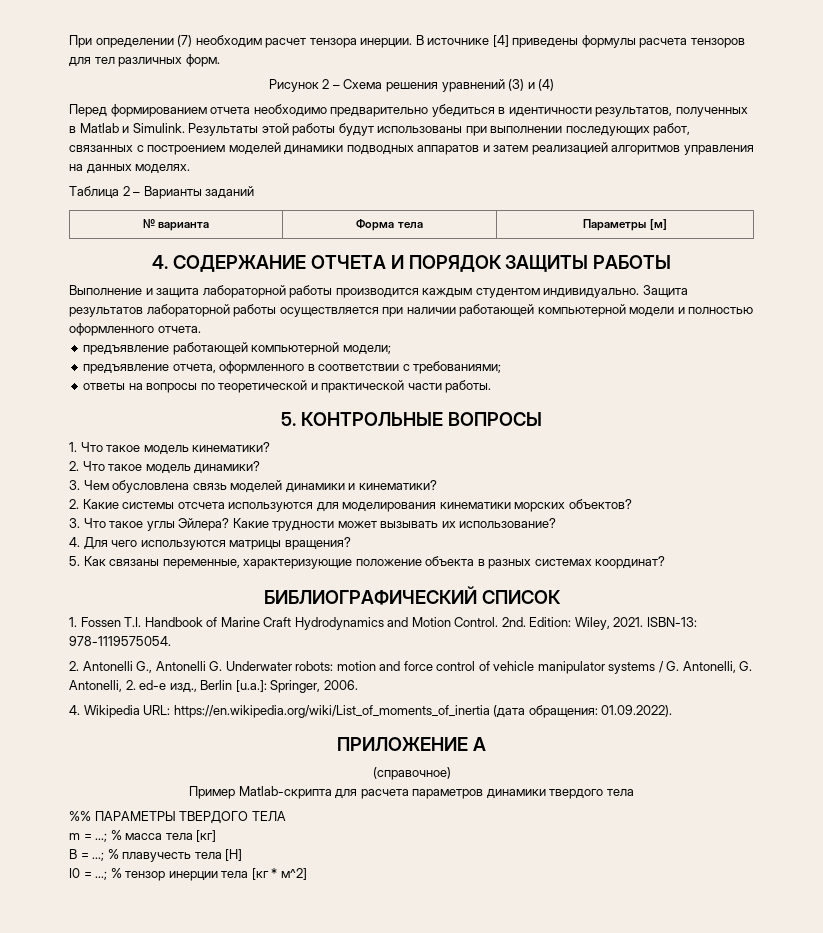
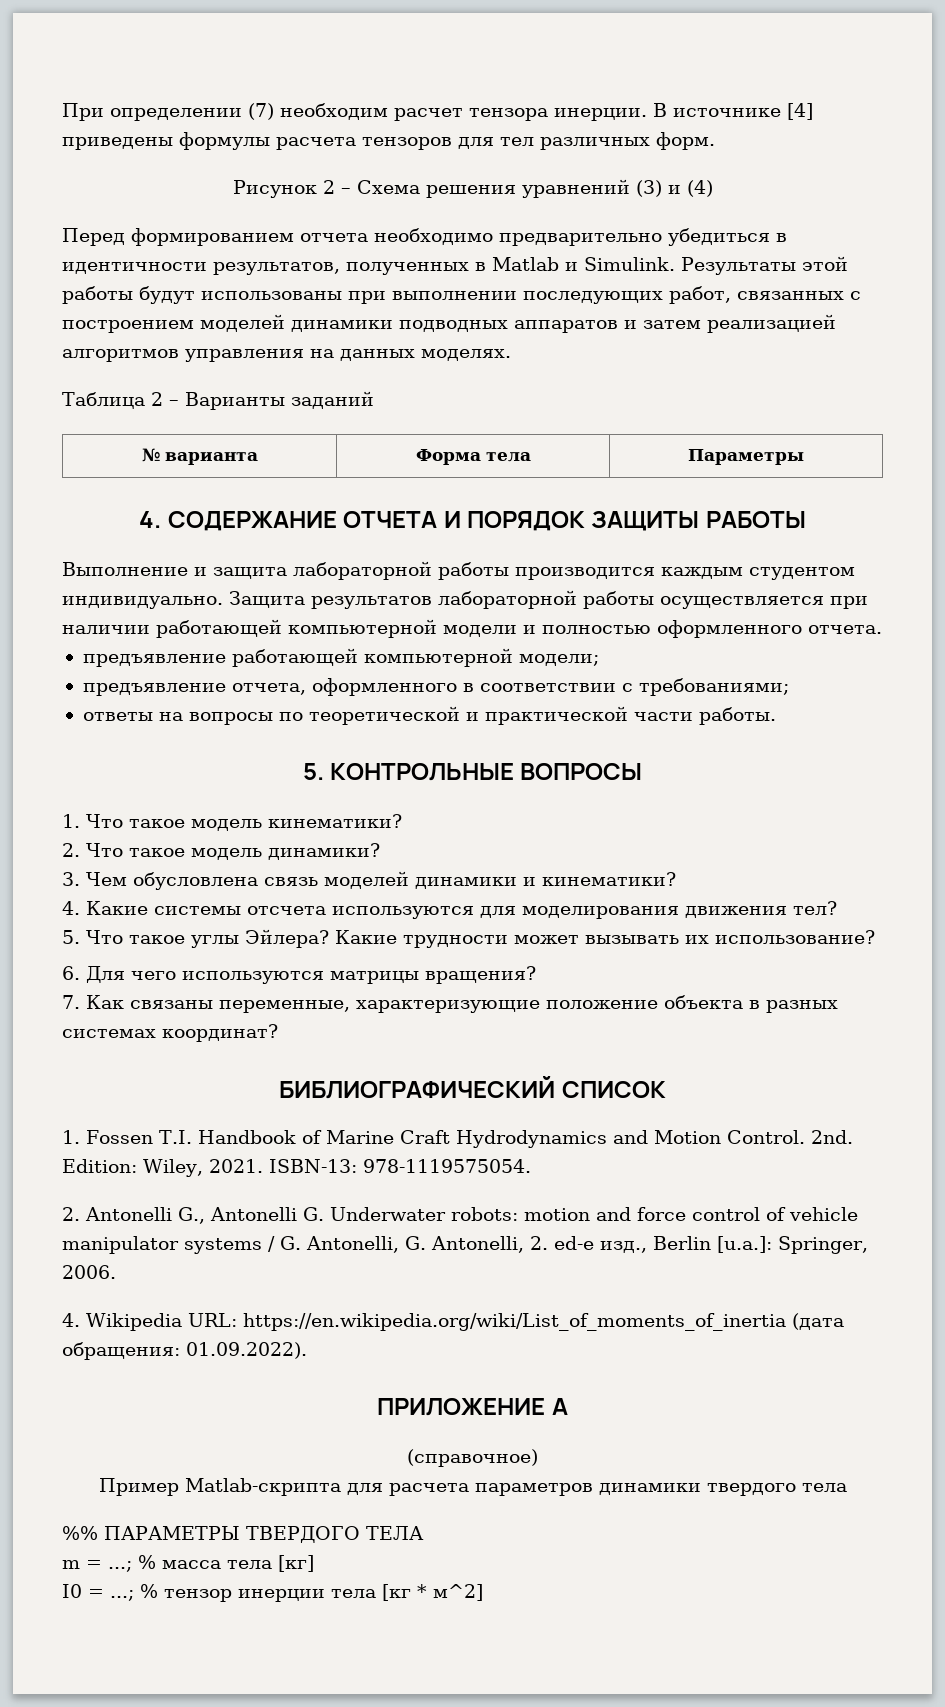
- № варианта | Форма тела | Параметры [м]
+ № варианта | Форма тела | Параметры
- 2. Какие системы отсчета используются для моделирования кинематики морских объектов?
- 3. Что такое углы Эйлера?
+ 4. Какие системы отсчета используются для моделирования движения тел?
+ 5. Что такое углы Эйлера?
- 4. Для чего используются матрицы вращения?
+ 6. Для чего используются матрицы вращения?
- 5. Как связаны переменные, характеризующие положение объекта в разных системах координат?
+ 7. Как связаны переменные, характеризующие положение объекта в разных системах координат?
- B = ...; % плавучесть тела [Н]

